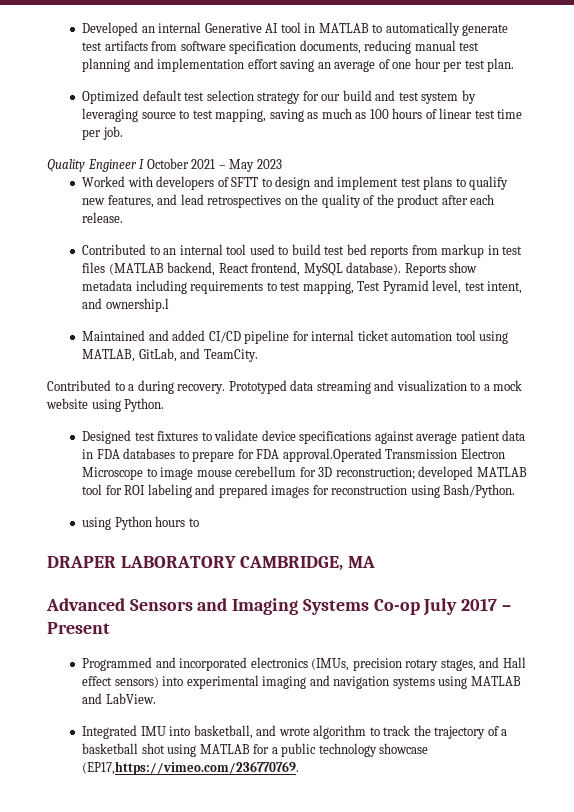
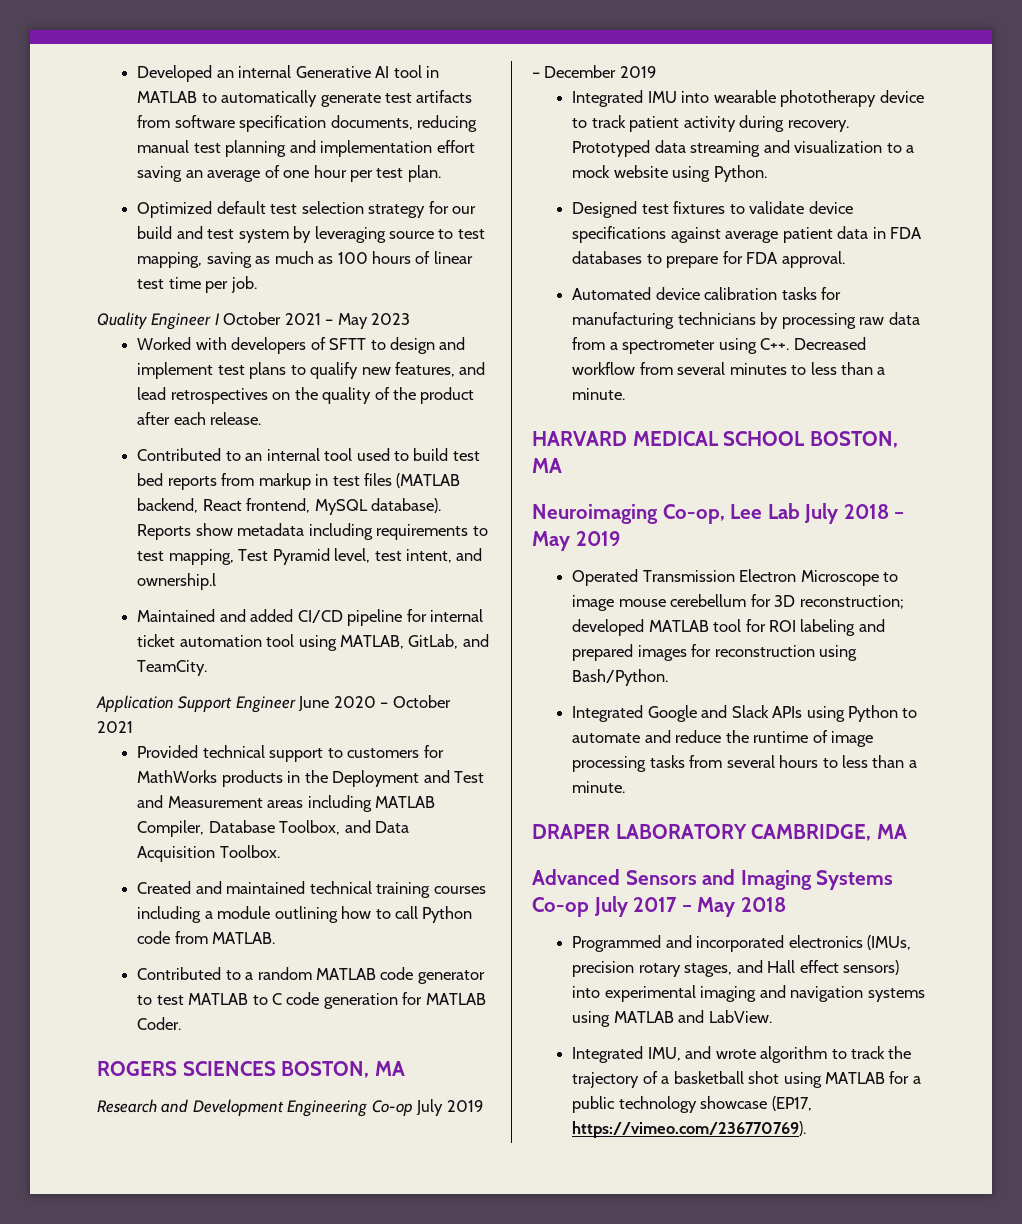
- Contributed to a during recovery.
+ Application Support Engineer June 2020 – October 2021
+ Provided technical support to customers for MathWorks products in the Deployment and Test and Measurement areas including MATLAB Compiler, Database Toolbox, and Data Acquisition Toolbox.
+ Created and maintained technical training courses including a module outlining how to call Python code from MATLAB.
+ Contributed to a random MATLAB code generator to test MATLAB to C code generation for MATLAB Coder.
+ ROGERS SCIENCES BOSTON, MA
+ Research and Development Engineering Co-op July 2019 – December 2019
+ Integrated IMU into wearable phototherapy device to track patient activity during recovery.
- Designed test fixtures to validate device specifications against average patient data in FDA databases to prepare for FDA approval.Operated Transmission Electron Microscope to image mouse cerebellum for 3D reconstruction; developed MATLAB tool for ROI labeling and prepared images for reconstruction using Bash/Python.
+ Designed test fixtures to validate device specifications against average patient data in FDA databases to prepare for FDA approval.
+ Automated device calibration tasks for manufacturing technicians by processing raw data from a spectrometer using C++. Decreased workflow from several minutes to less than a minute.
+ HARVARD MEDICAL SCHOOL BOSTON, MA
+ Neuroimaging Co-op, Lee Lab July 2018 – May 2019
+ Operated Transmission Electron Microscope to image mouse cerebellum for 3D reconstruction; developed MATLAB tool for ROI labeling and prepared images for reconstruction using Bash/Python.
- using Python hours to
+ Integrated Google and Slack APIs using Python to automate and reduce the runtime of image processing tasks from several hours to less than a minute.
- Advanced Sensors and Imaging Systems Co-op July 2017 – Present
+ Advanced Sensors and Imaging Systems Co-op July 2017 – May 2018
- Integrated IMU into basketball, and wrote algorithm to track the trajectory of a basketball shot using MATLAB for a public technology showcase (EP17,https://vimeo.com/236770769.
+ Integrated IMU, and wrote algorithm to track the trajectory of a basketball shot using MATLAB for a public technology showcase (EP17, https://vimeo.com/236770769).

